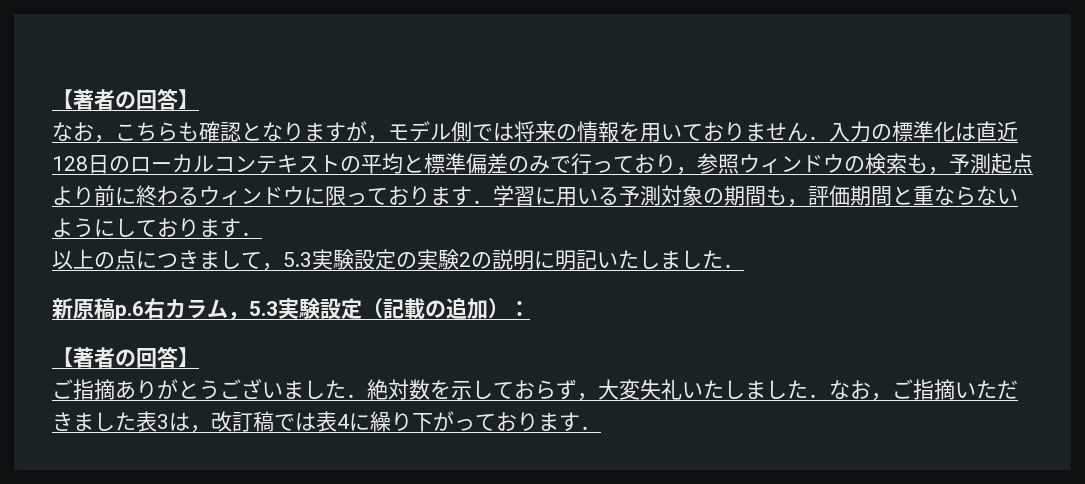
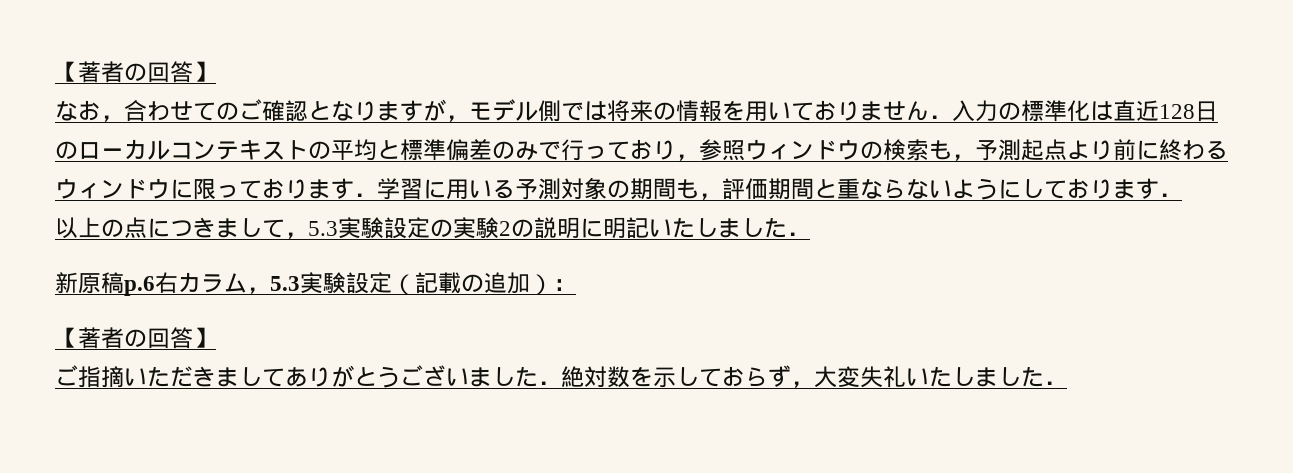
- なお，こちらも確認となりますが，モデル側では将来の情報を用いておりません．入力の標準化は直近128日のローカルコンテキストの平均と標準偏差のみで行っており，参照ウィンドウの検索も，予測起点より前に終わるウィンドウに限っております．学習に用いる予測対象の期間も，評価期間と重ならないようにしております．
+ なお，合わせてのご確認となりますが，モデル側では将来の情報を用いておりません．入力の標準化は直近128日のローカルコンテキストの平均と標準偏差のみで行っており，参照ウィンドウの検索も，予測起点より前に終わるウィンドウに限っております．学習に用いる予測対象の期間も，評価期間と重ならないようにしております．
- ご指摘ありがとうございました．絶対数を示しておらず，大変失礼いたしました．なお，ご指摘いただきました表3は，改訂稿では表4に繰り下がっております．
+ ご指摘いただきましてありがとうございました．絶対数を示しておらず，大変失礼いたしました．

